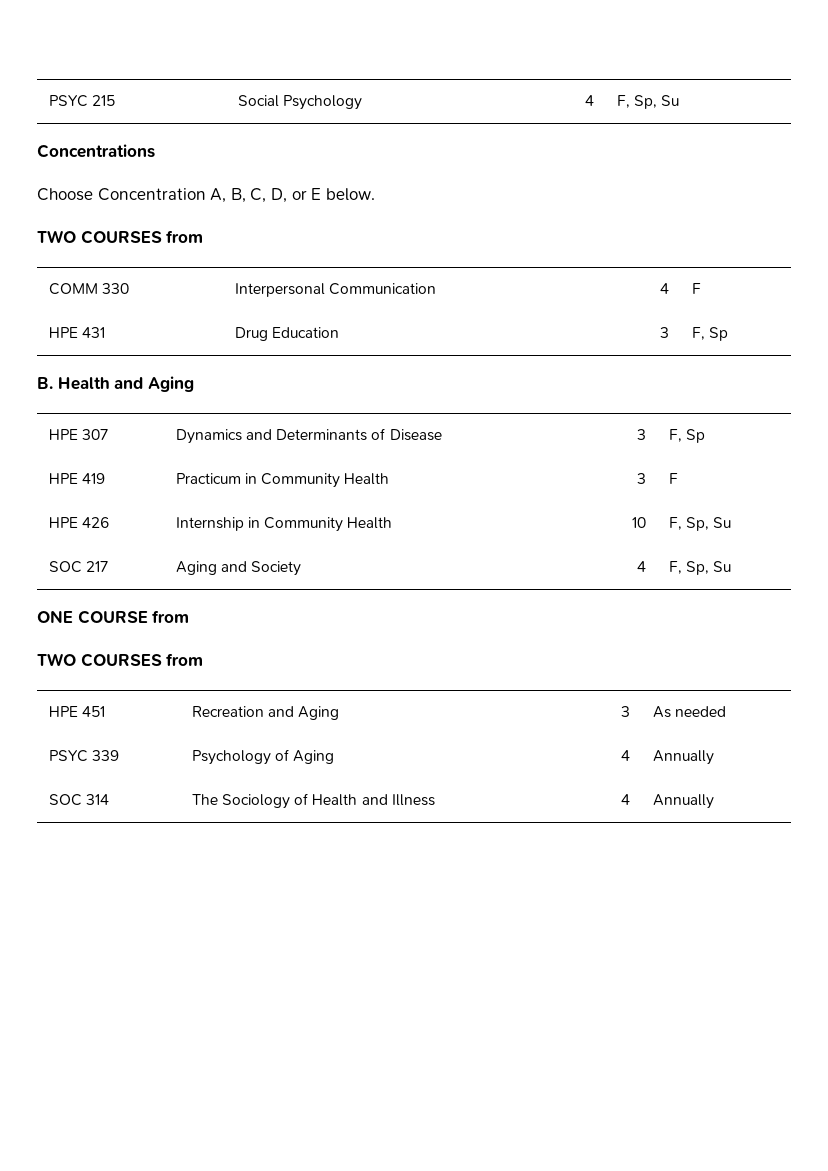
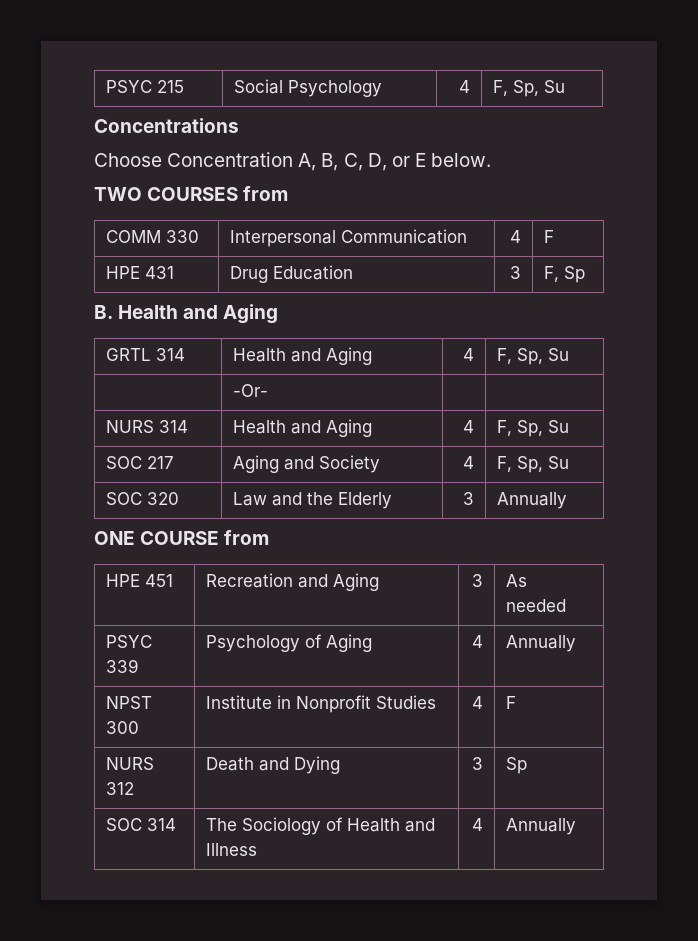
- HPE 307 | Dynamics and Determinants of Disease | 3 | F, Sp
- HPE 419 | Practicum in Community Health | 3 | F
- HPE 426 | Internship in Community Health | 10 | F, Sp, Su
+ GRTL 314 | Health and Aging | 4 | F, Sp, Su
+ | -Or- | |
+ NURS 314 | Health and Aging | 4 | F, Sp, Su
+ SOC 320 | Law and the Elderly | 3 | Annually
  ONE COURSE from
- TWO COURSES from
+ NPST 300 | Institute in Nonprofit Studies | 4 | F
+ NURS 312 | Death and Dying | 3 | Sp

